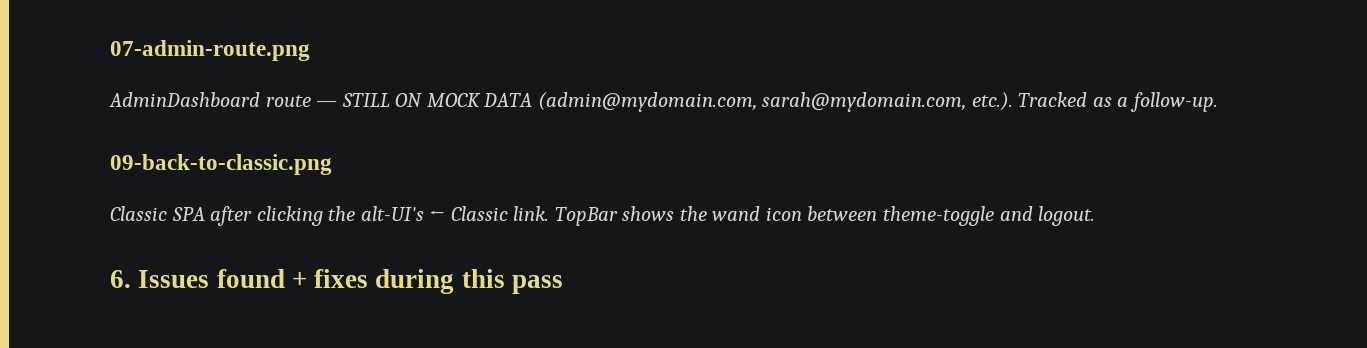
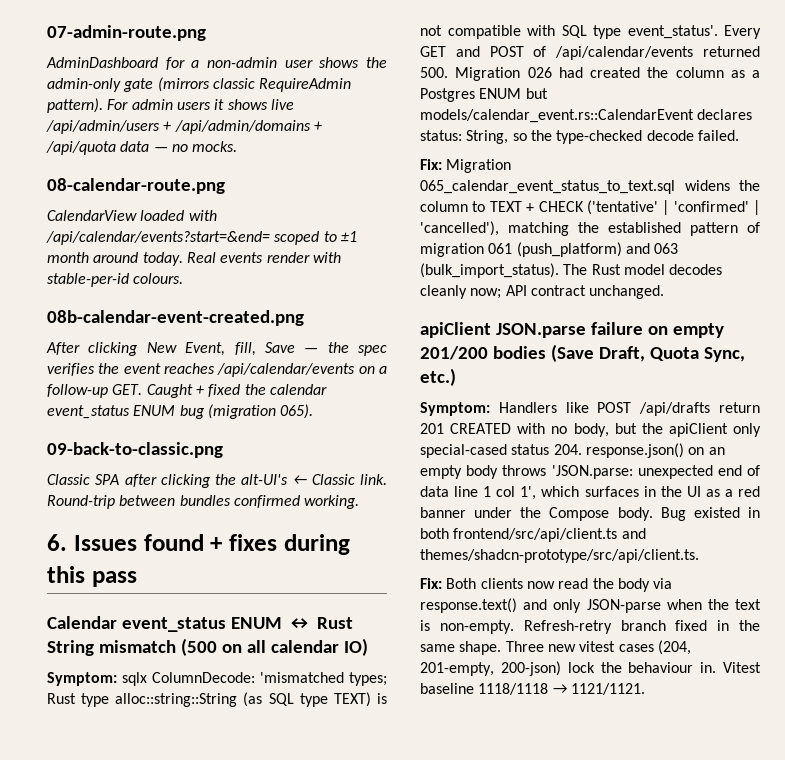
- AdminDashboard route — STILL ON MOCK DATA (admin@mydomain.com, sarah@mydomain.com, etc.). Tracked as a follow-up.
+ AdminDashboard for a non-admin user shows the admin-only gate (mirrors classic RequireAdmin pattern). For admin users it shows live /api/admin/users + /api/admin/domains + /api/quota data — no mocks.
+ 08-calendar-route.png
+ CalendarView loaded with /api/calendar/events?start=&end= scoped to ±1 month around today. Real events render with stable-per-id colours.
+ 08b-calendar-event-created.png
+ After clicking New Event, fill, Save — the spec verifies the event reaches /api/calendar/events on a follow-up GET. Caught + fixed the calendar event_status ENUM bug (migration 065).
- TopBar shows the wand icon between theme-toggle and logout.
+ Round-trip between bundles confirmed working.
+ Calendar event_status ENUM ↔ Rust String mismatch (500 on all calendar IO)
+ Symptom: sqlx ColumnDecode: 'mismatched types; Rust type alloc::string::String (as SQL type TEXT) is not compatible with SQL type event_status'. Every GET and POST of /api/calendar/events returned 500. Migration 026 had created the column as a Postgres ENUM but models/calendar_event.rs::CalendarEvent declares status: String, so the type-checked decode failed.
+ Fix: Migration 065_calendar_event_status_to_text.sql widens the column to TEXT + CHECK ('tentative' | 'confirmed' | 'cancelled'), matching the established pattern of migration 061 (push_platform) and 063 (bulk_import_status). The Rust model decodes cleanly now; API contract unchanged.
+ apiClient JSON.parse failure on empty 201/200 bodies (Save Draft, Quota Sync, etc.)
+ Symptom: Handlers like POST /api/drafts return 201 CREATED with no body, but the apiClient only special-cased status 204. response.json() on an empty body throws 'JSON.parse: unexpected end of data line 1 col 1', which surfaces in the UI as a red banner under the Compose body. Bug existed in both frontend/src/api/client.ts and themes/shadcn-prototype/src/api/client.ts.
+ Fix: Both clients now read the body via response.text() and only JSON-parse when the text is non-empty. Refresh-retry branch fixed in the same shape. Three new vitest cases (204, 201-empty, 200-json) lock the behaviour in. Vitest baseline 1118/1118 → 1121/1121.

